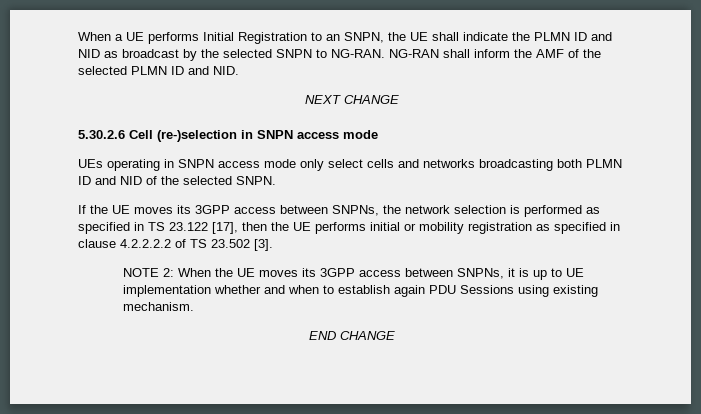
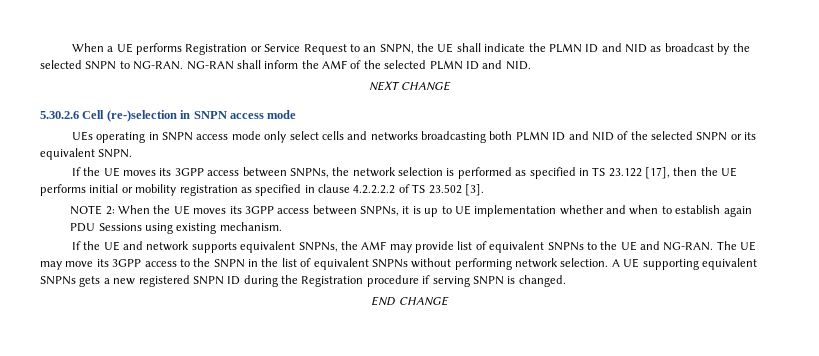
- When a UE performs Initial Registration to an SNPN, the UE shall indicate the PLMN ID and NID as broadcast by the selected SNPN to NG-RAN.
+ When a UE performs Registration or Service Request to an SNPN, the UE shall indicate the PLMN ID and NID as broadcast by the selected SNPN to NG-RAN.
- UEs operating in SNPN access mode only select cells and networks broadcasting both PLMN ID and NID of the selected SNPN.
+ UEs operating in SNPN access mode only select cells and networks broadcasting both PLMN ID and NID of the selected SNPN or its equivalent SNPN.
+ If the UE and network supports equivalent SNPNs, the AMF may provide list of equivalent SNPNs to the UE and NG-RAN. The UE may move its 3GPP access to the SNPN in the list of equivalent SNPNs without performing network selection. A UE supporting equivalent SNPNs gets a new registered SNPN ID during the Registration procedure if serving SNPN is changed.

